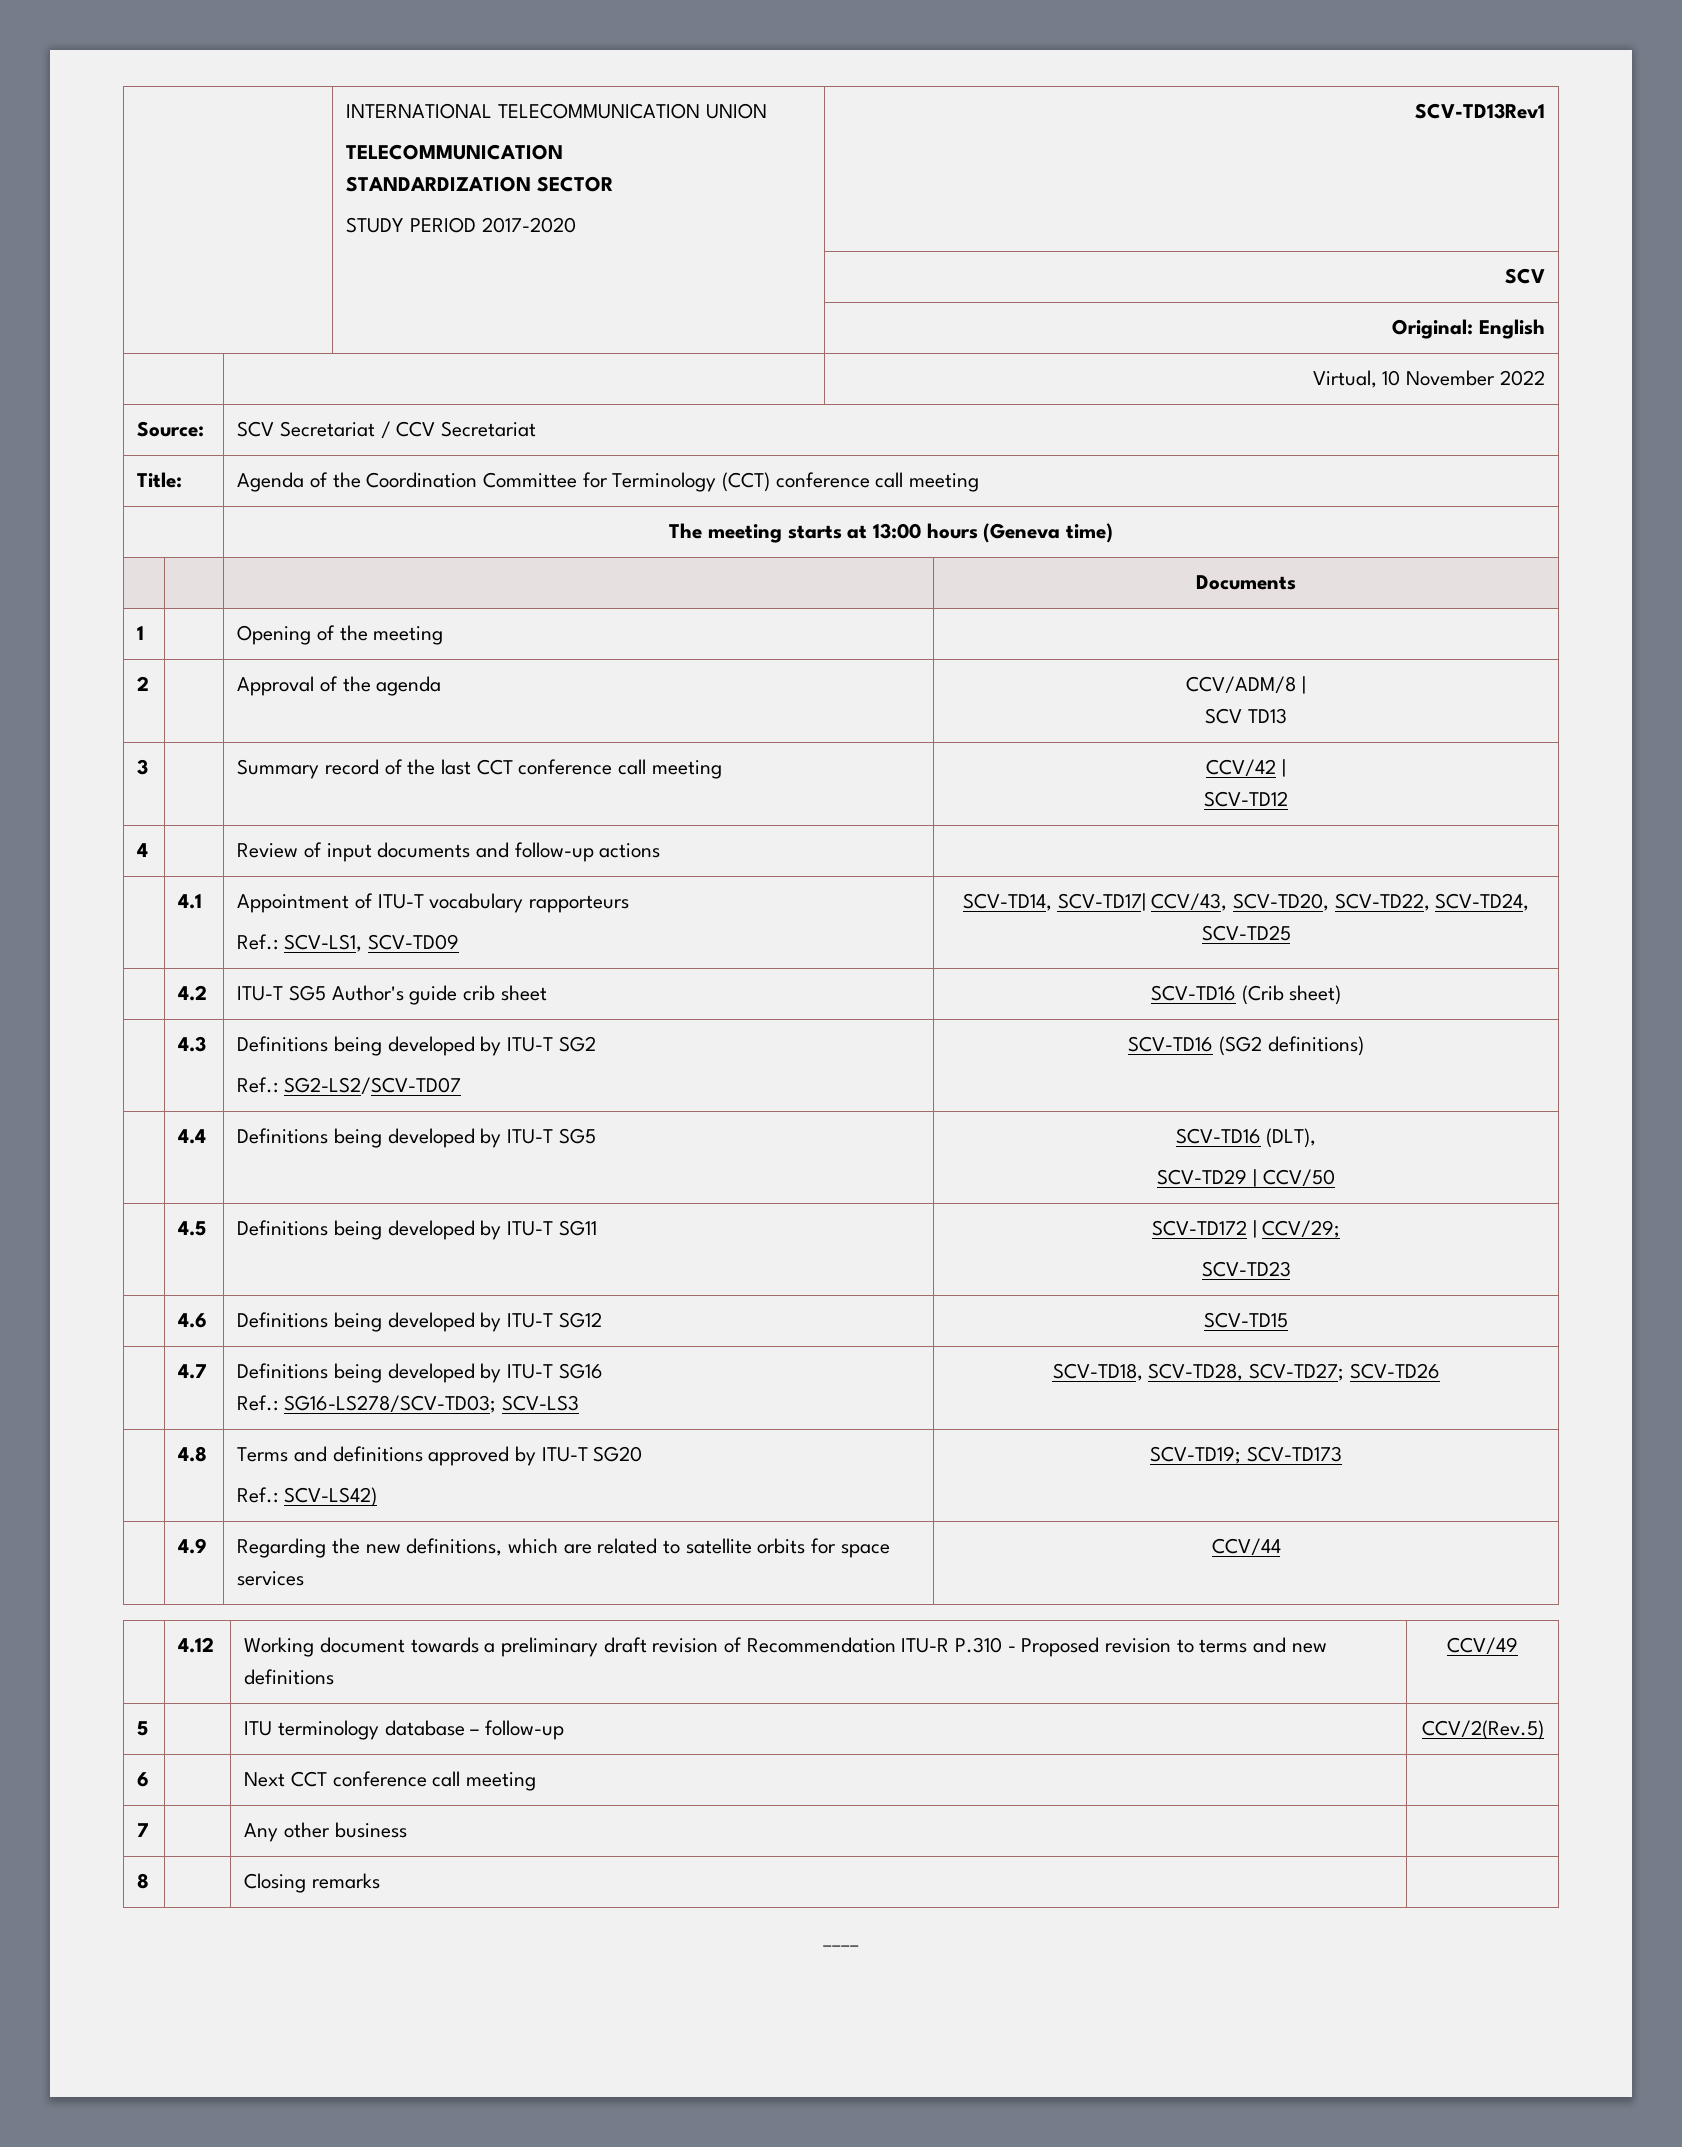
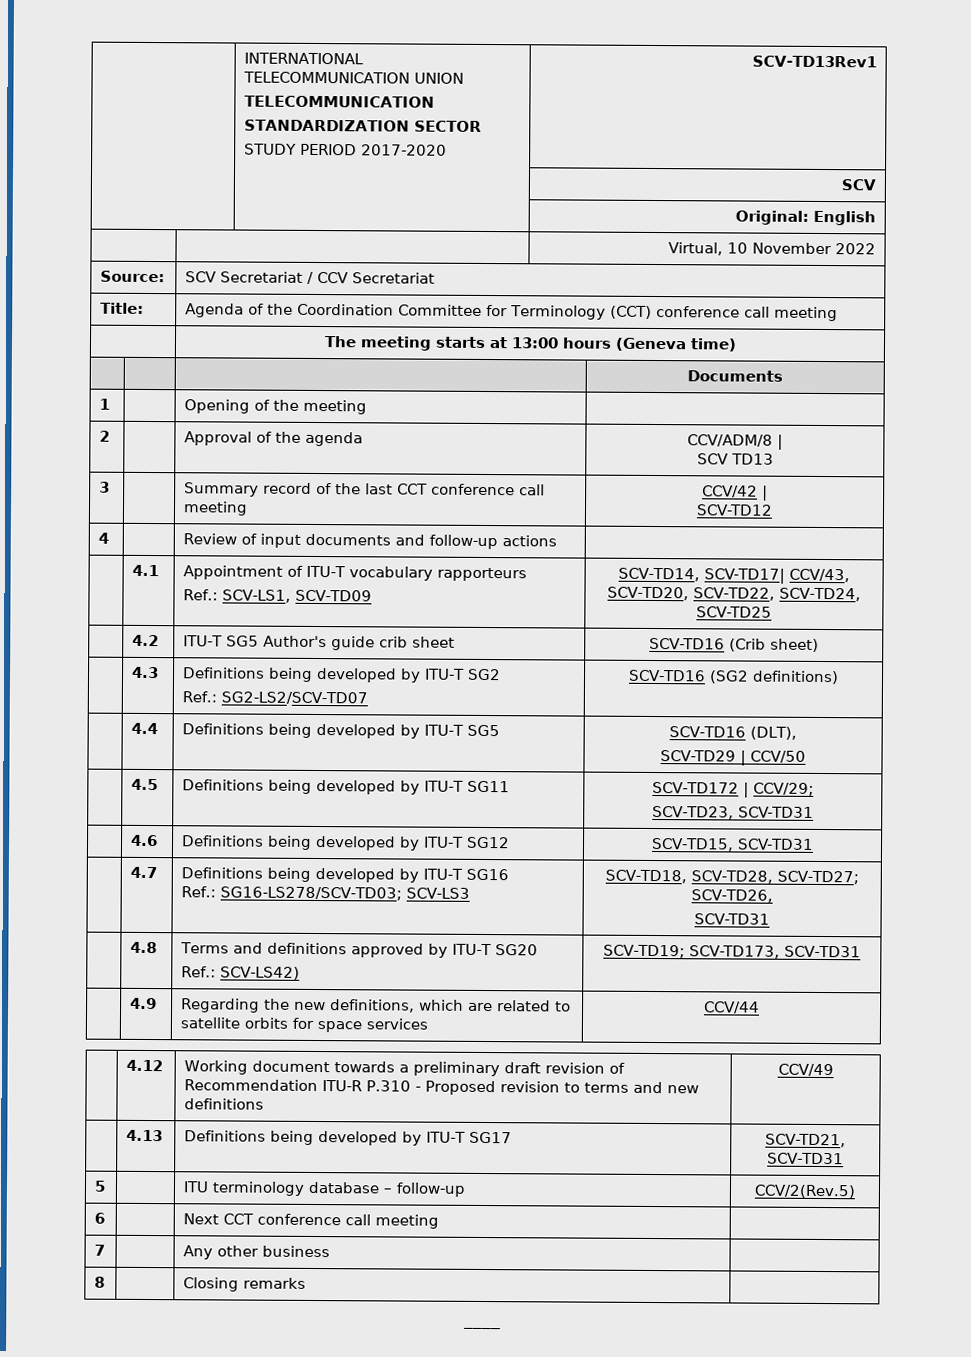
  | 4.5 | Definitions being developed by ITU-T SG11 | SCV-TD172 | CCV/29;
- SCV-TD23
+ SCV-TD23, SCV-TD31
- | 4.6 | Definitions being developed by ITU-T SG12 | SCV-TD15
+ | 4.6 | Definitions being developed by ITU-T SG12 | SCV-TD15, SCV-TD31
  | 4.7 | Definitions being developed by ITU-T SG16
- Ref.: SG16-LS278/SCV-TD03; SCV-LS3 | SCV-TD18, SCV-TD28, SCV-TD27; SCV-TD26
+ Ref.: SG16-LS278/SCV-TD03; SCV-LS3 | SCV-TD18, SCV-TD28, SCV-TD27; SCV-TD26,
+ SCV-TD31
  | 4.8 | Terms and definitions approved by ITU-T SG20
- Ref.: SCV-LS42) | SCV-TD19; SCV-TD173
+ Ref.: SCV-LS42) | SCV-TD19; SCV-TD173, SCV-TD31
+ | 4.13 | Definitions being developed by ITU-T SG17 | SCV-TD21, SCV-TD31

